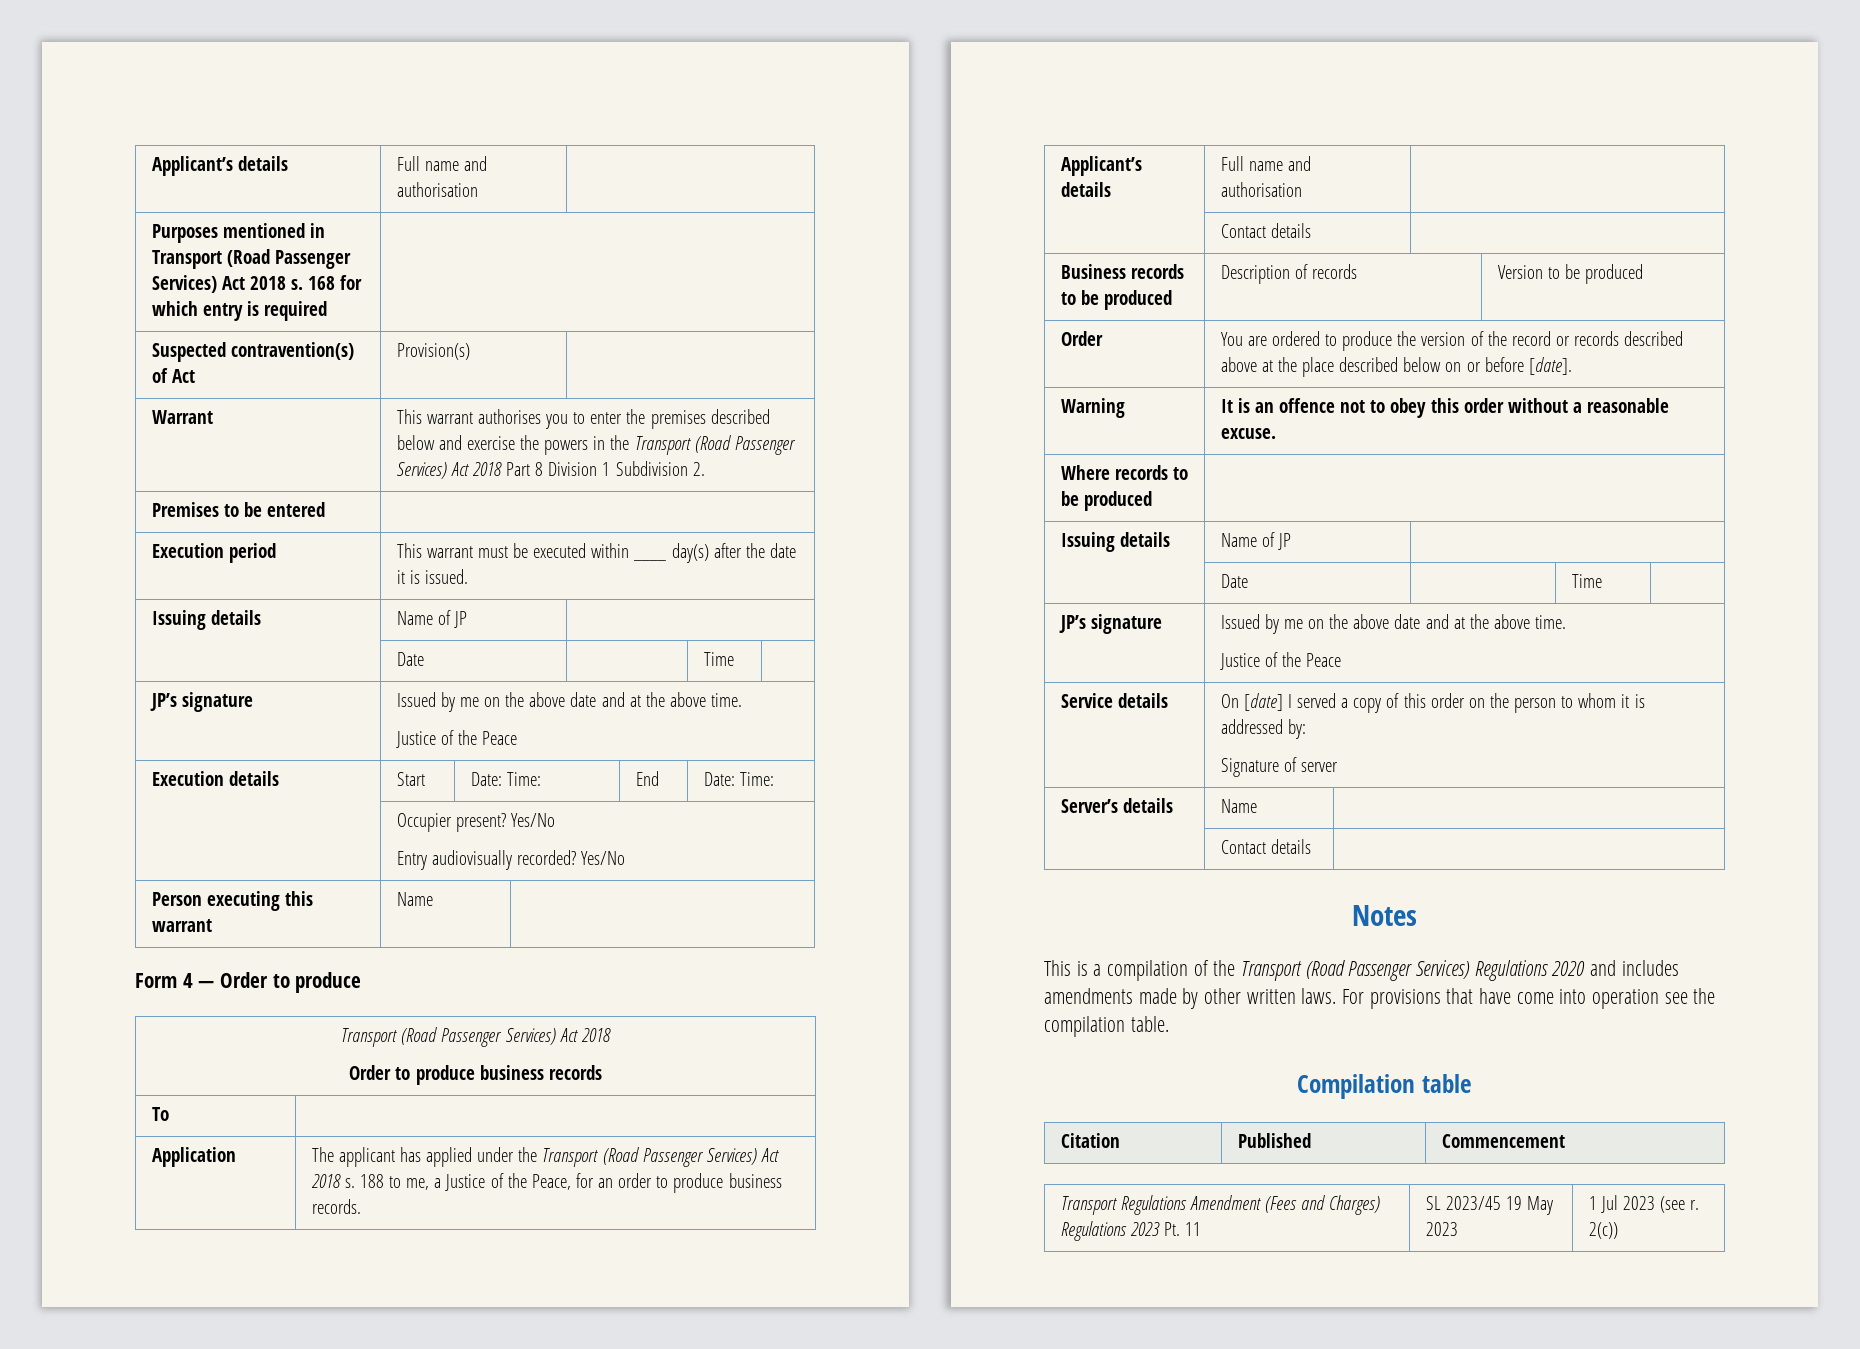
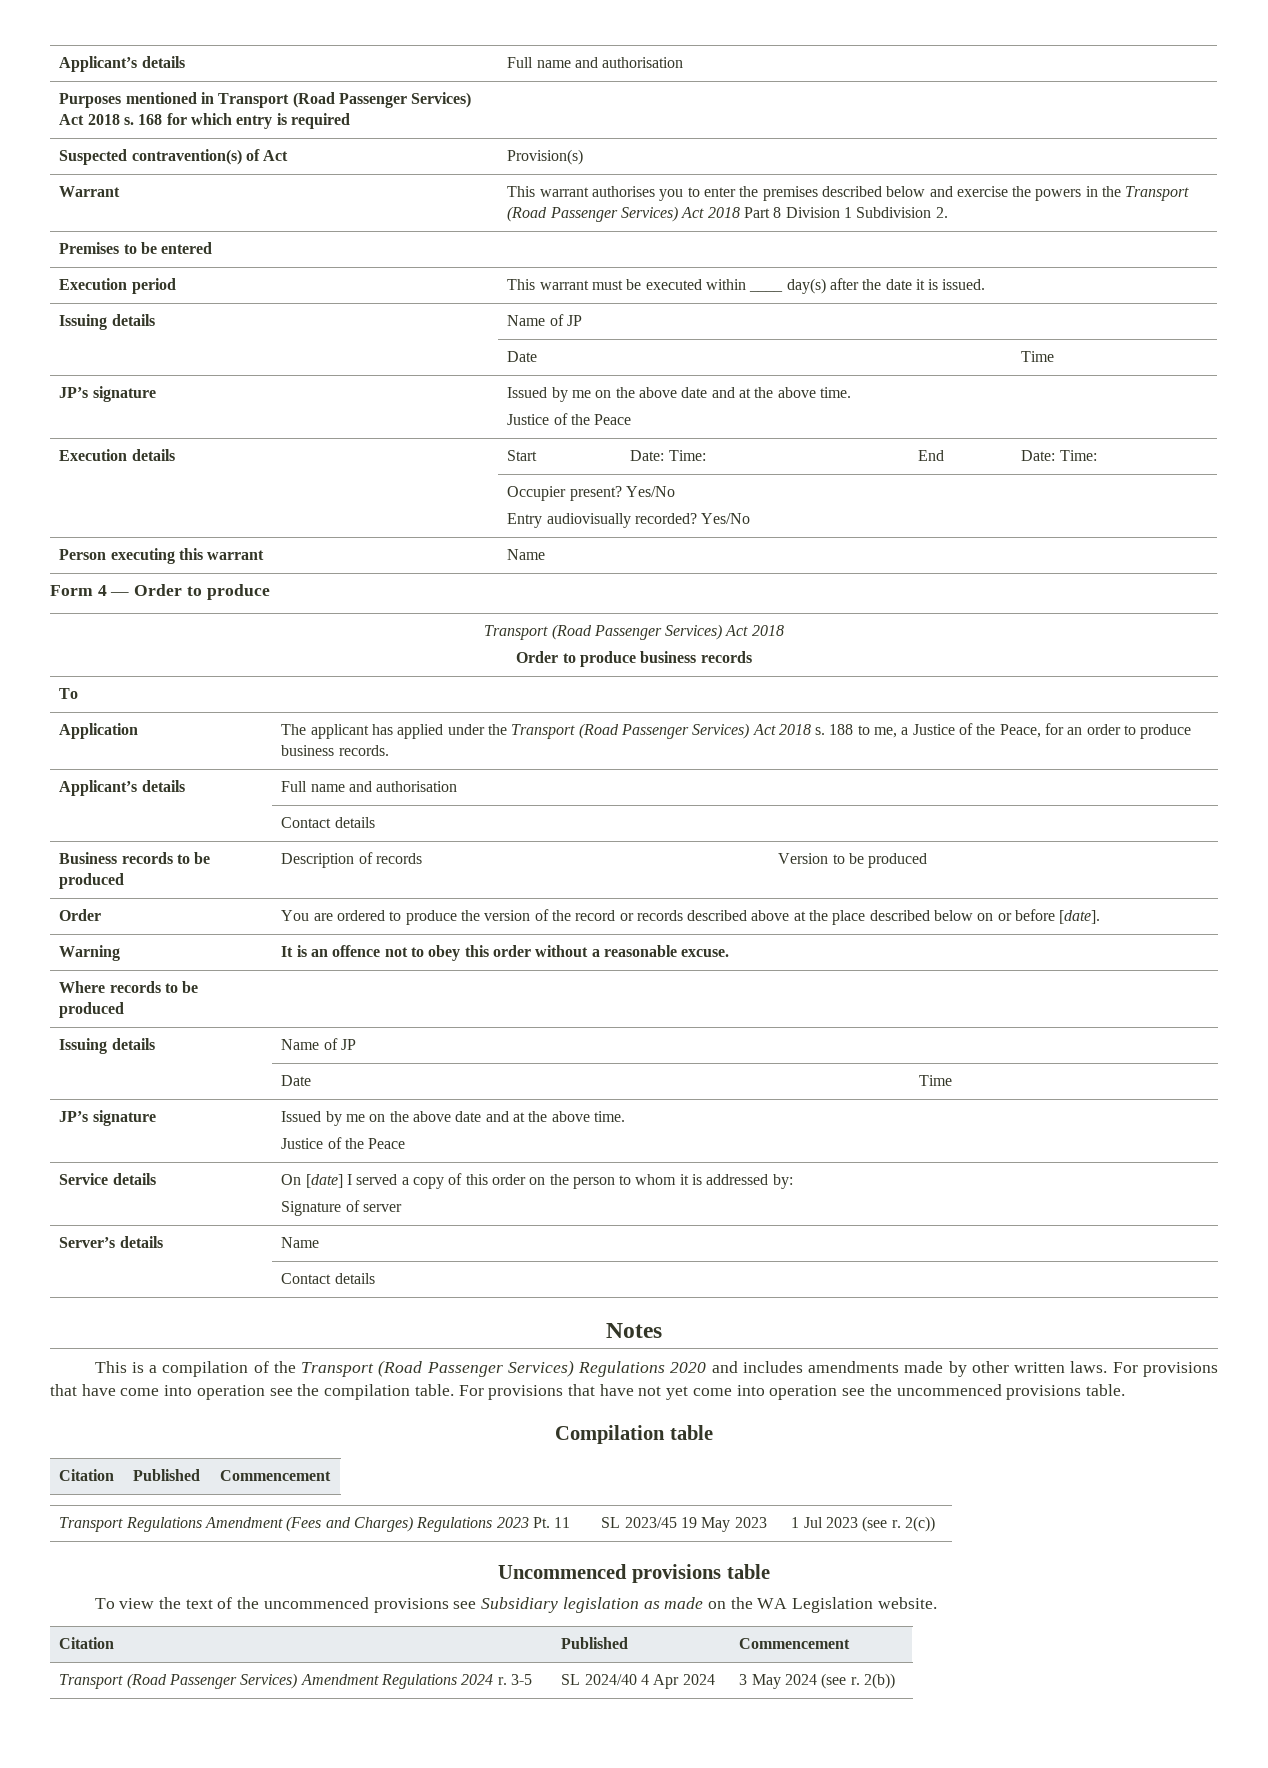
+ For provisions that have not yet come into operation see the uncommenced provisions table.
+ Uncommenced provisions table
+ To view the text of the uncommenced provisions see Subsidiary legislation as made on the WA Legislation website.
+ Citation | Published | Commencement
+ Transport (Road Passenger Services) Amendment Regulations 2024 r. 3-5 | SL 2024/40 4 Apr 2024 | 3 May 2024 (see r. 2(b))

